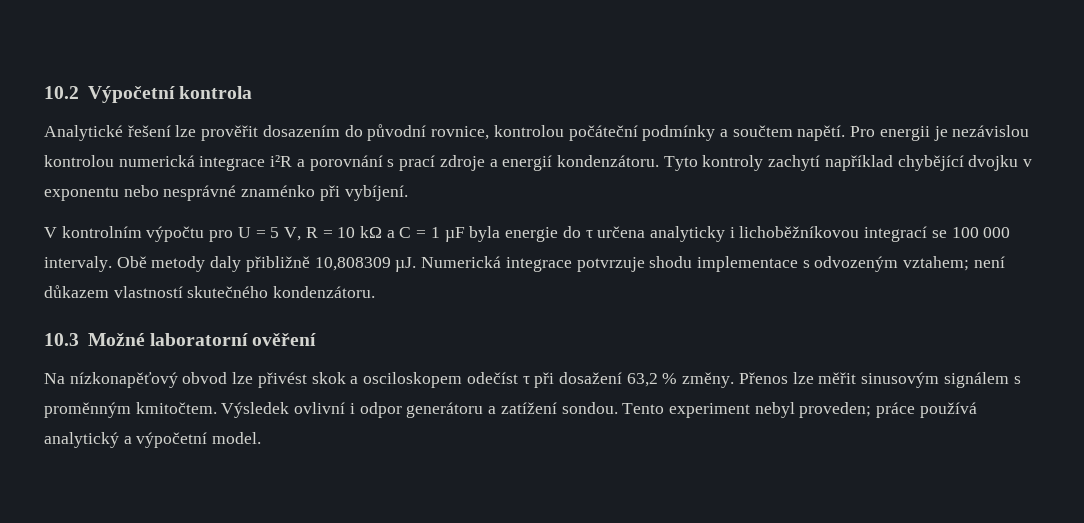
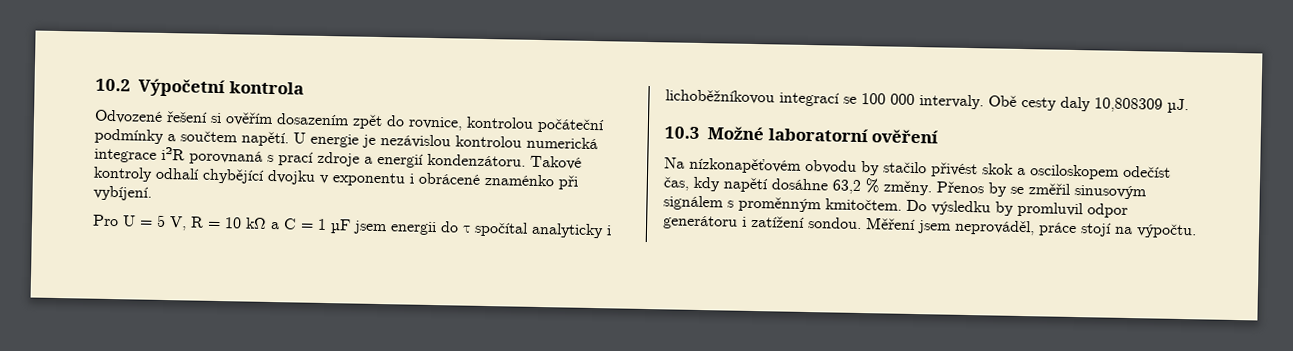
- Analytické řešení lze prověřit dosazením do původní rovnice, kontrolou počáteční podmínky a součtem napětí.
+ Odvozené řešení si ověřím dosazením zpět do rovnice, kontrolou počáteční podmínky a součtem napětí.
- Pro energii je nezávislou kontrolou numerická integrace i²R a porovnání s prací zdroje a energií kondenzátoru.
+ U energie je nezávislou kontrolou numerická integrace i²R porovnaná s prací zdroje a energií kondenzátoru.
- Tyto kontroly zachytí například chybějící dvojku v exponentu nebo nesprávné znaménko při vybíjení.
+ Takové kontroly odhalí chybějící dvojku v exponentu i obrácené znaménko při vybíjení.
- V kontrolním výpočtu pro U = 5 V, R = 10 kΩ a C = 1 µF byla energie do τ určena analyticky i lichoběžníkovou integrací se 100 000 intervaly.
+ Pro U = 5 V, R = 10 kΩ a C = 1 µF jsem energii do τ spočítal analyticky i lichoběžníkovou integrací se 100 000 intervaly.
- Obě metody daly přibližně 10,808309 µJ. Numerická integrace potvrzuje shodu implementace s odvozeným vztahem; není důkazem vlastností skutečného kondenzátoru.
+ Obě cesty daly 10,808309 µJ.
- Na nízkonapěťový obvod lze přivést skok a osciloskopem odečíst τ při dosažení 63,2 % změny.
+ Na nízkonapěťovém obvodu by stačilo přivést skok a osciloskopem odečíst čas, kdy napětí dosáhne 63,2 % změny.
- Přenos lze měřit sinusovým signálem s proměnným kmitočtem.
+ Přenos by se změřil sinusovým signálem s proměnným kmitočtem.
- Výsledek ovlivní i odpor generátoru a zatížení sondou.
+ Do výsledku by promluvil odpor generátoru i zatížení sondou.
- Tento experiment nebyl proveden; práce používá analytický a výpočetní model.
+ Měření jsem neprováděl, práce stojí na výpočtu.

